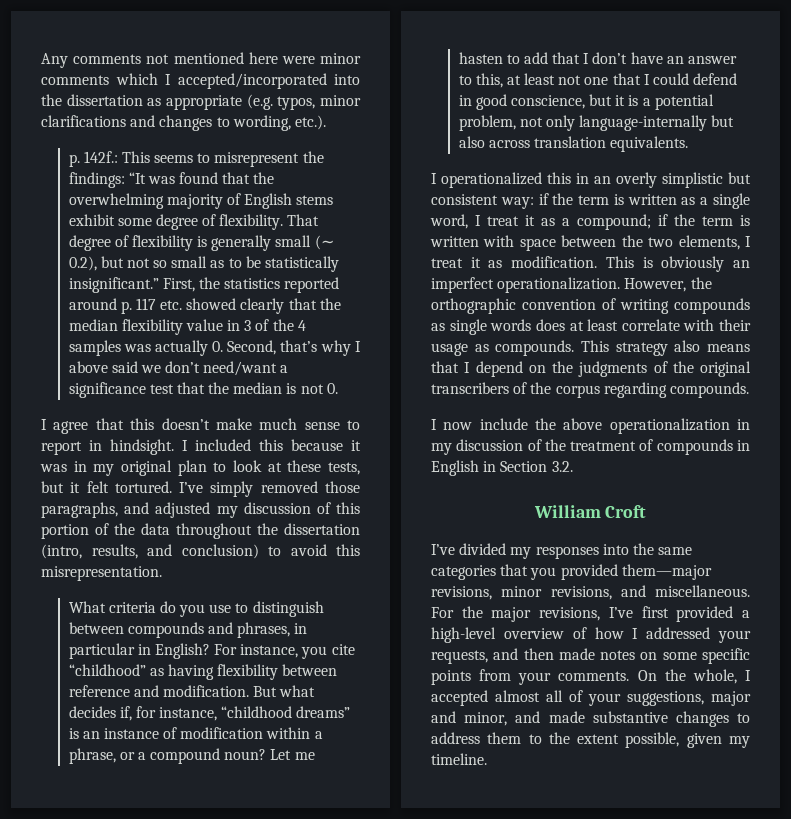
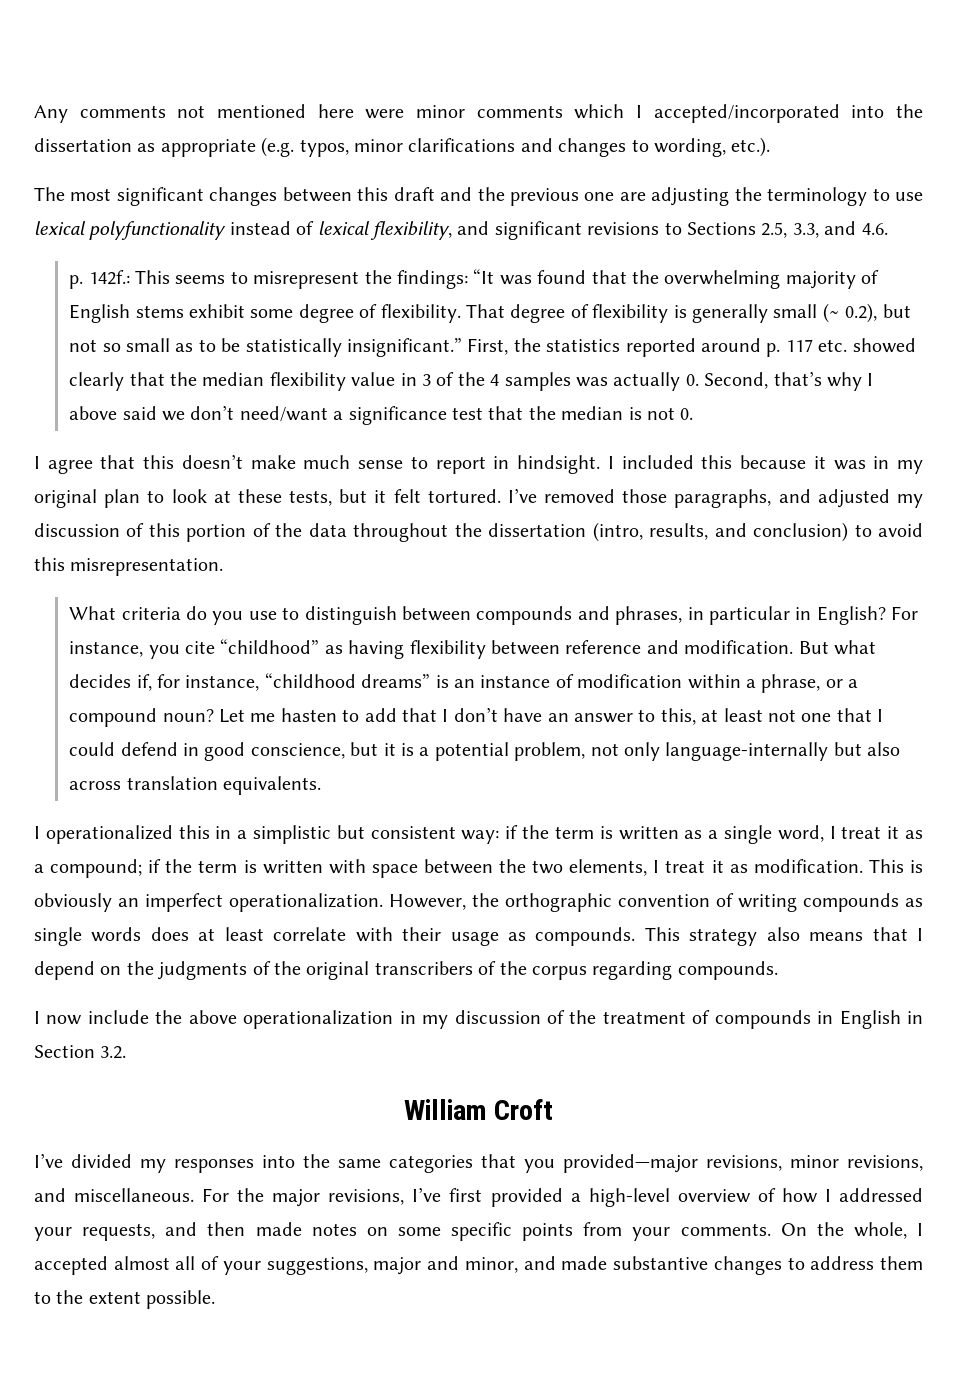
+ The most significant changes between this draft and the previous one are adjusting the terminology to use lexical polyfunctionality instead of lexical flexibility, and significant revisions to Sections 2.5, 3.3, and 4.6.
- I’ve simply removed those paragraphs, and adjusted my discussion of this portion of the data throughout the dissertation (intro, results, and conclusion) to avoid this misrepresentation.
+ I’ve removed those paragraphs, and adjusted my discussion of this portion of the data throughout the dissertation (intro, results, and conclusion) to avoid this misrepresentation.
- I operationalized this in an overly simplistic but consistent way: if the term is written as a single word, I treat it as a compound; if the term is written with space between the two elements, I treat it as modification.
+ I operationalized this in a simplistic but consistent way: if the term is written as a single word, I treat it as a compound; if the term is written with space between the two elements, I treat it as modification.
- I’ve divided my responses into the same categories that you provided them—major revisions, minor revisions, and miscellaneous.
+ I’ve divided my responses into the same categories that you provided—major revisions, minor revisions, and miscellaneous.
- On the whole, I accepted almost all of your suggestions, major and minor, and made substantive changes to address them to the extent possible, given my timeline.
+ On the whole, I accepted almost all of your suggestions, major and minor, and made substantive changes to address them to the extent possible.

